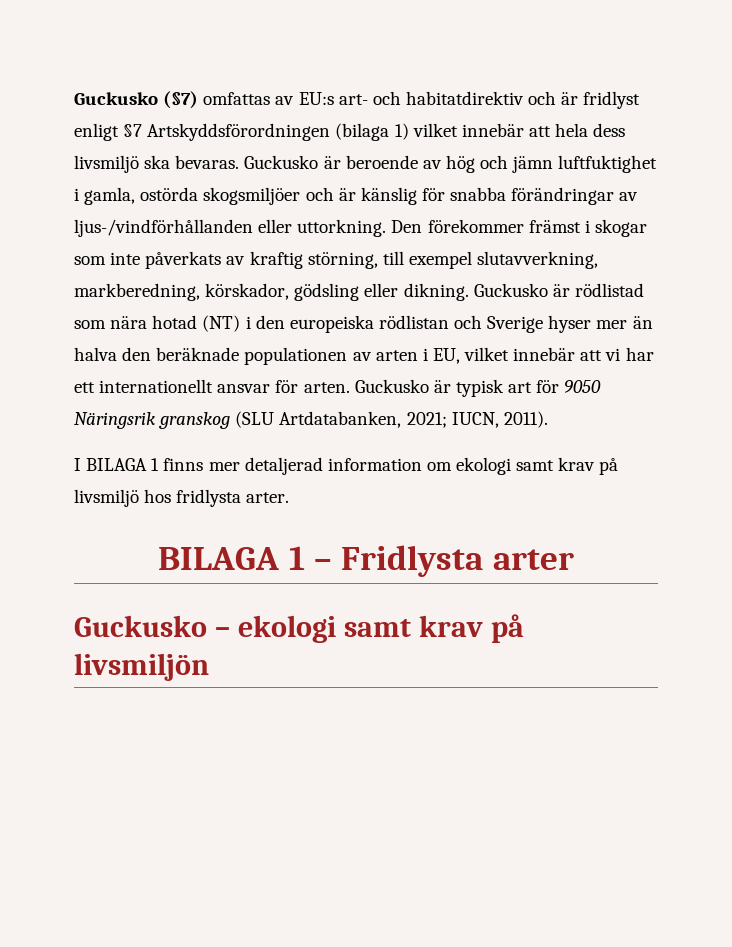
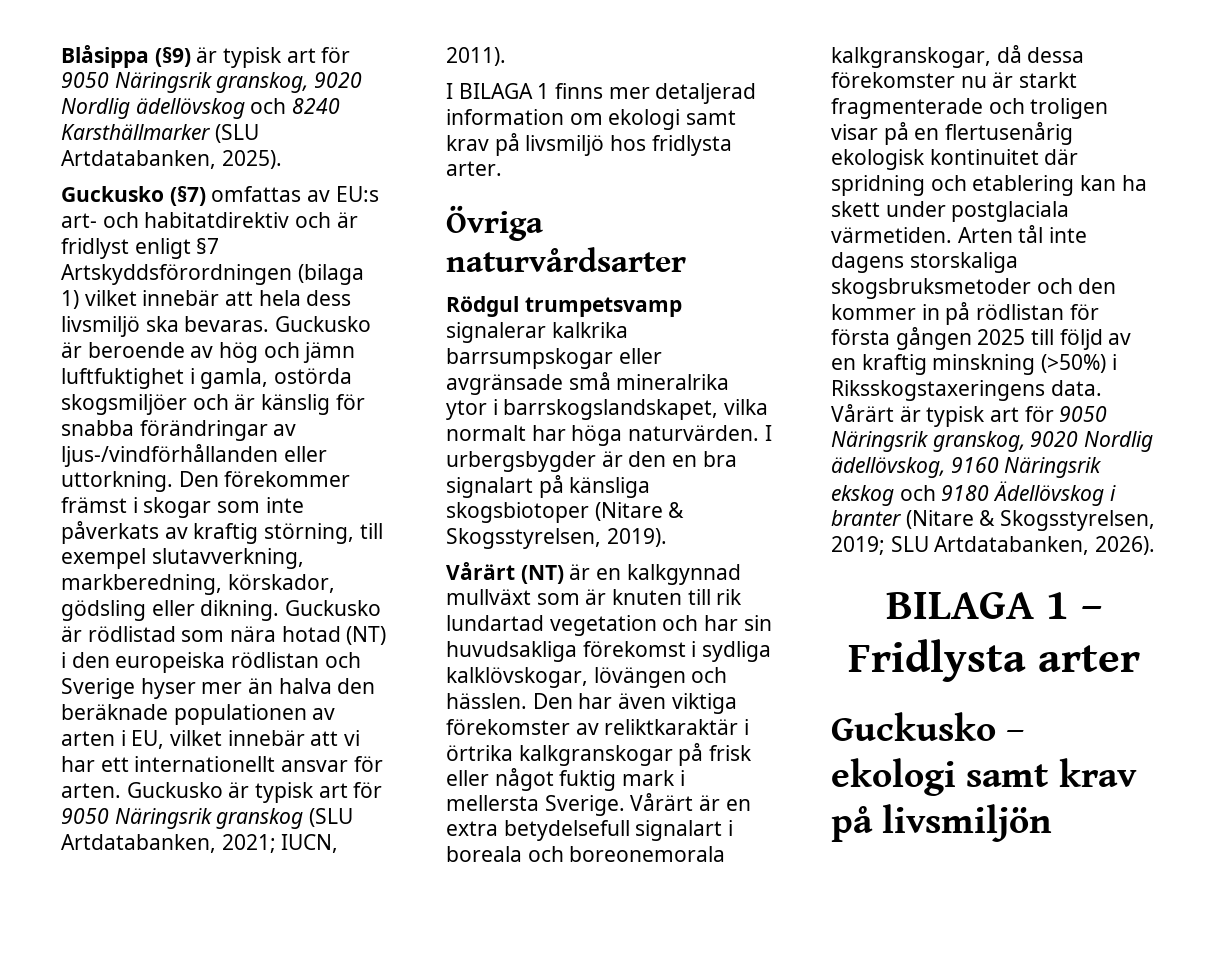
+ Blåsippa (§9) är typisk art för 9050 Näringsrik granskog, 9020 Nordlig ädellövskog och 8240 Karsthällmarker (SLU Artdatabanken, 2025).
+ Övriga naturvårdsarter
+ Rödgul trumpetsvamp signalerar kalkrika barrsumpskogar eller avgränsade små mineralrika ytor i barrskogslandskapet, vilka normalt har höga naturvärden. I urbergsbygder är den en bra signalart på känsliga skogsbiotoper (Nitare & Skogsstyrelsen, 2019).
+ Vårärt (NT) är en kalkgynnad mullväxt som är knuten till rik lundartad vegetation och har sin huvudsakliga förekomst i sydliga kalklövskogar, lövängen och hässlen. Den har även viktiga förekomster av reliktkaraktär i örtrika kalkgranskogar på frisk eller något fuktig mark i mellersta Sverige. Vårärt är en extra betydelsefull signalart i boreala och boreonemorala kalkgranskogar, då dessa förekomster nu är starkt fragmenterade och troligen visar på en flertusenårig ekologisk kontinuitet där spridning och etablering kan ha skett under postglaciala värmetiden. Arten tål inte dagens storskaliga skogsbruksmetoder och den kommer in på rödlistan för första gången 2025 till följd av en kraftig minskning (>50%) i Riksskogstaxeringens data. Vårärt är typisk art för 9050 Näringsrik granskog, 9020 Nordlig ädellövskog, 9160 Näringsrik ekskog och 9180 Ädellövskog i branter (Nitare & Skogsstyrelsen, 2019; SLU Artdatabanken, 2026).

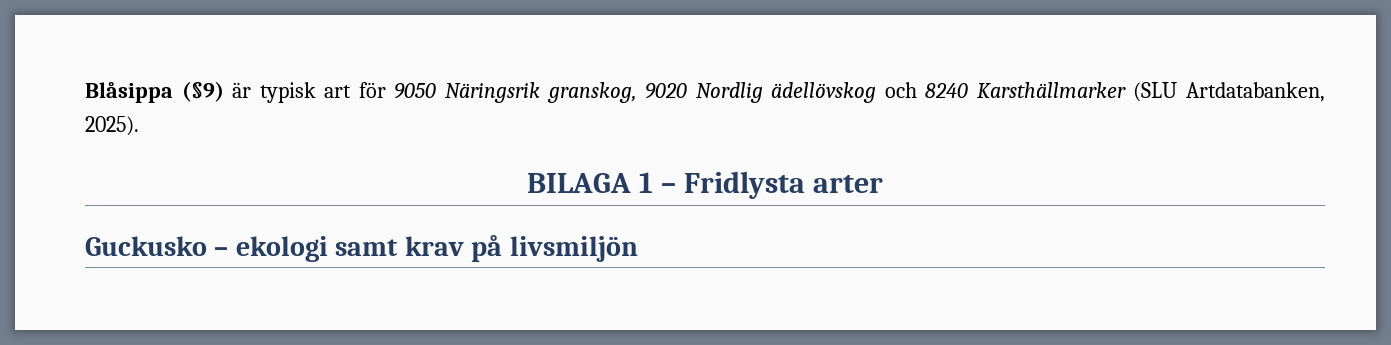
- Guckusko (§7) omfattas av EU:s art- och habitatdirektiv och är fridlyst enligt §7 Artskyddsförordningen (bilaga 1) vilket innebär att hela dess livsmiljö ska bevaras. Guckusko är beroende av hög och jämn luftfuktighet i gamla, ostörda skogsmiljöer och är känslig för snabba förändringar av ljus-/vindförhållanden eller uttorkning. Den förekommer främst i skogar som inte påverkats av kraftig störning, till exempel slutavverkning, markberedning, körskador, gödsling eller dikning. Guckusko är rödlistad som nära hotad (NT) i den europeiska rödlistan och Sverige hyser mer än halva den beräknade populationen av arten i EU, vilket innebär att vi har ett internationellt ansvar för arten. Guckusko är typisk art för 9050 Näringsrik granskog (SLU Artdatabanken, 2021; IUCN, 2011).
- I BILAGA 1 finns mer detaljerad information om ekologi samt krav på livsmiljö hos fridlysta arter.
- Övriga naturvårdsarter
- Rödgul trumpetsvamp signalerar kalkrika barrsumpskogar eller avgränsade små mineralrika ytor i barrskogslandskapet, vilka normalt har höga naturvärden. I urbergsbygder är den en bra signalart på känsliga skogsbiotoper (Nitare & Skogsstyrelsen, 2019).
- Vårärt (NT) är en kalkgynnad mullväxt som är knuten till rik lundartad vegetation och har sin huvudsakliga förekomst i sydliga kalklövskogar, lövängen och hässlen. Den har även viktiga förekomster av reliktkaraktär i örtrika kalkgranskogar på frisk eller något fuktig mark i mellersta Sverige. Vårärt är en extra betydelsefull signalart i boreala och boreonemorala kalkgranskogar, då dessa förekomster nu är starkt fragmenterade och troligen visar på en flertusenårig ekologisk kontinuitet där spridning och etablering kan ha skett under postglaciala värmetiden. Arten tål inte dagens storskaliga skogsbruksmetoder och den kommer in på rödlistan för första gången 2025 till följd av en kraftig minskning (>50%) i Riksskogstaxeringens data. Vårärt är typisk art för 9050 Näringsrik granskog, 9020 Nordlig ädellövskog, 9160 Näringsrik ekskog och 9180 Ädellövskog i branter (Nitare & Skogsstyrelsen, 2019; SLU Artdatabanken, 2026).

